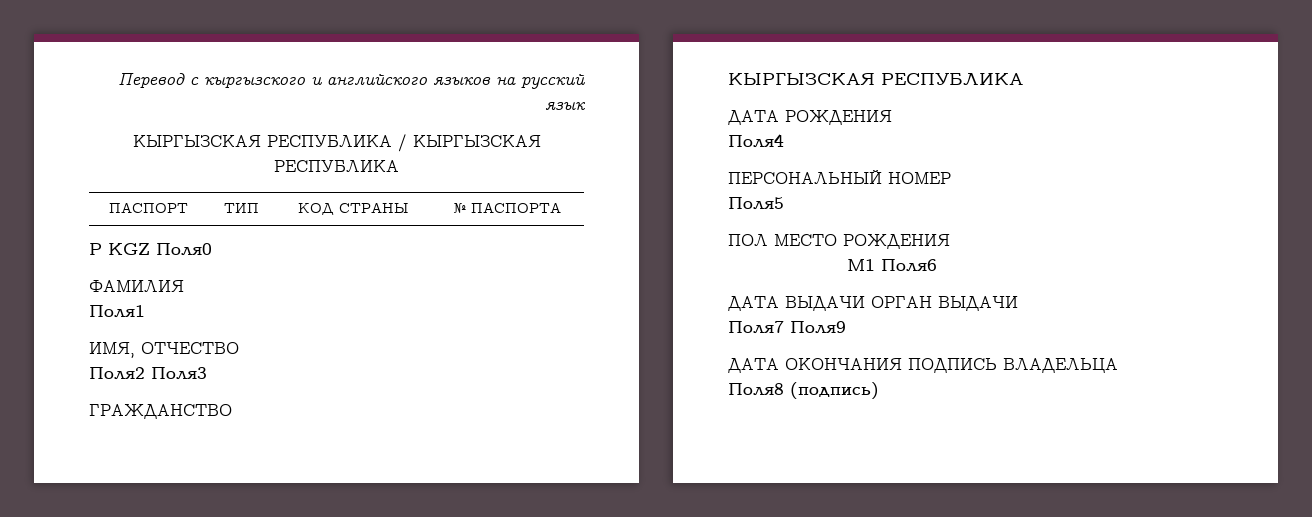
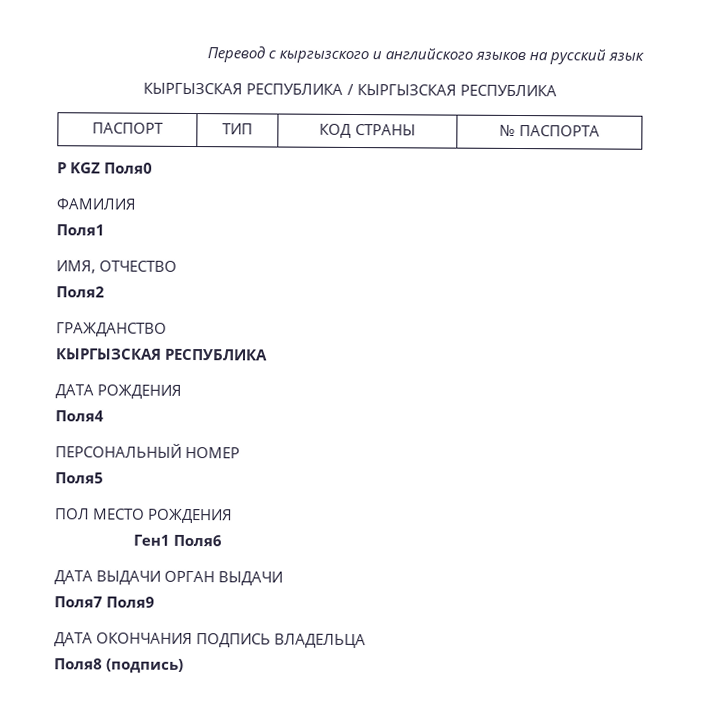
- Поля2 Поля3
+ Поля2
- М1 Поля6
+ Ген1 Поля6

